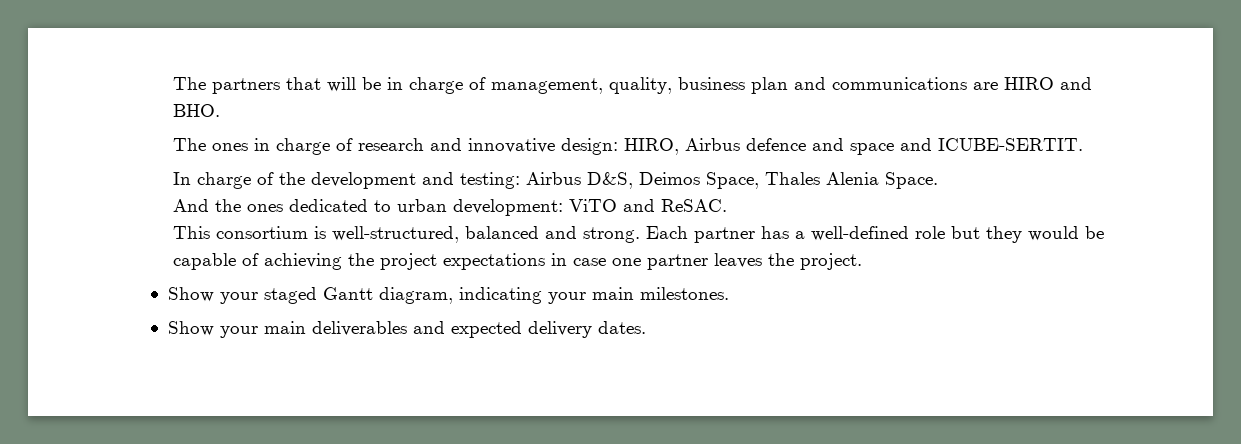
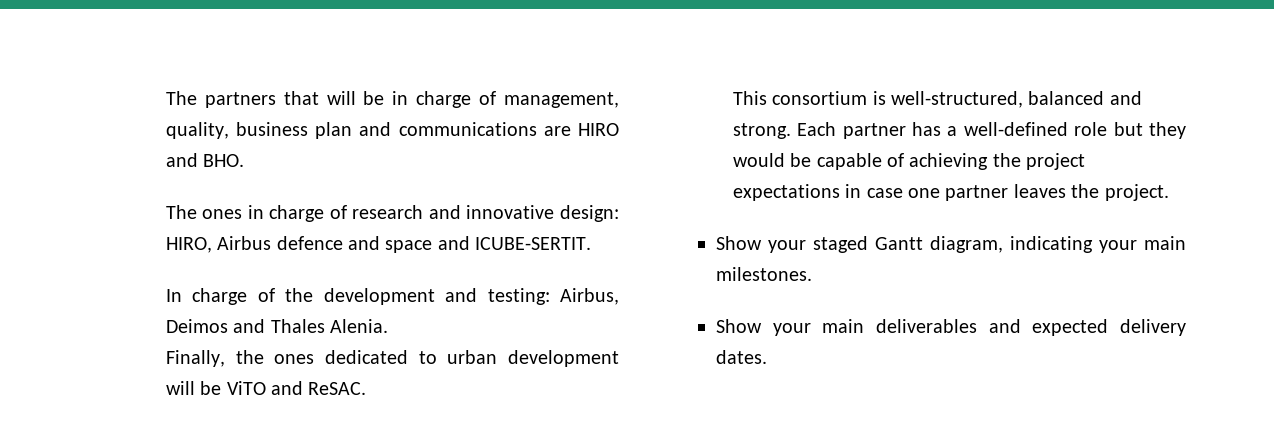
- In charge of the development and testing: Airbus D&S, Deimos Space, Thales Alenia Space.
- And the ones dedicated to urban development: ViTO and ReSAC.
+ In charge of the development and testing: Airbus, Deimos and Thales Alenia.
+ Finally, the ones dedicated to urban development will be ViTO and ReSAC.

